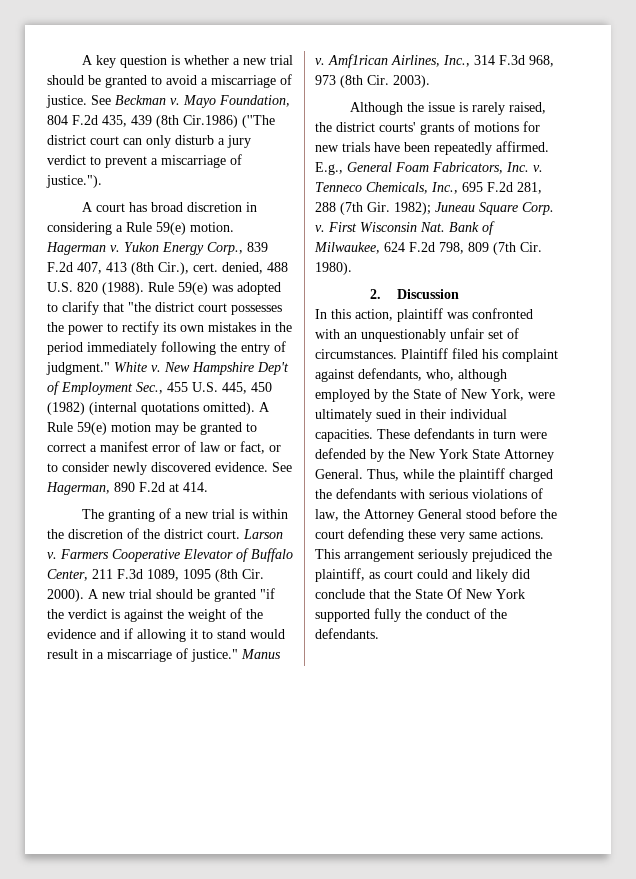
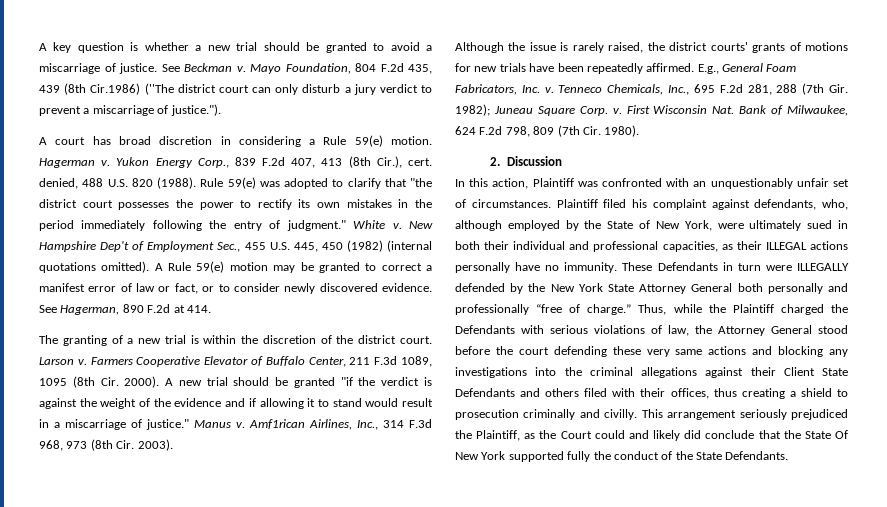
- In this action, plaintiff was confronted with an unquestionably unfair set of circumstances.
+ In this action, Plaintiff was confronted with an unquestionably unfair set of circumstances.
- Plaintiff filed his complaint against defendants, who, although employed by the State of New York, were ultimately sued in their individual capacities. These defendants in turn were defended by the New York State Attorney General.
+ Plaintiff filed his complaint against defendants, who, although employed by the State of New York, were ultimately sued in both their individual and professional capacities, as their ILLEGAL actions personally have no immunity. These Defendants in turn were ILLEGALLY defended by the New York State Attorney General both personally and professionally “free of charge.”
- Thus, while the plaintiff charged the defendants with serious violations of law, the Attorney General stood before the court defending these very same actions.
+ Thus, while the Plaintiff charged the Defendants with serious violations of law, the Attorney General stood before the court defending these very same actions and blocking any investigations into the criminal allegations against their Client State Defendants and others filed with their offices, thus creating a shield to prosecution criminally and civilly.
- This arrangement seriously prejudiced the plaintiff, as court could and likely did conclude that the State Of New York supported fully the conduct of the defendants.
+ This arrangement seriously prejudiced the Plaintiff, as the Court could and likely did conclude that the State Of New York supported fully the conduct of the State Defendants.

